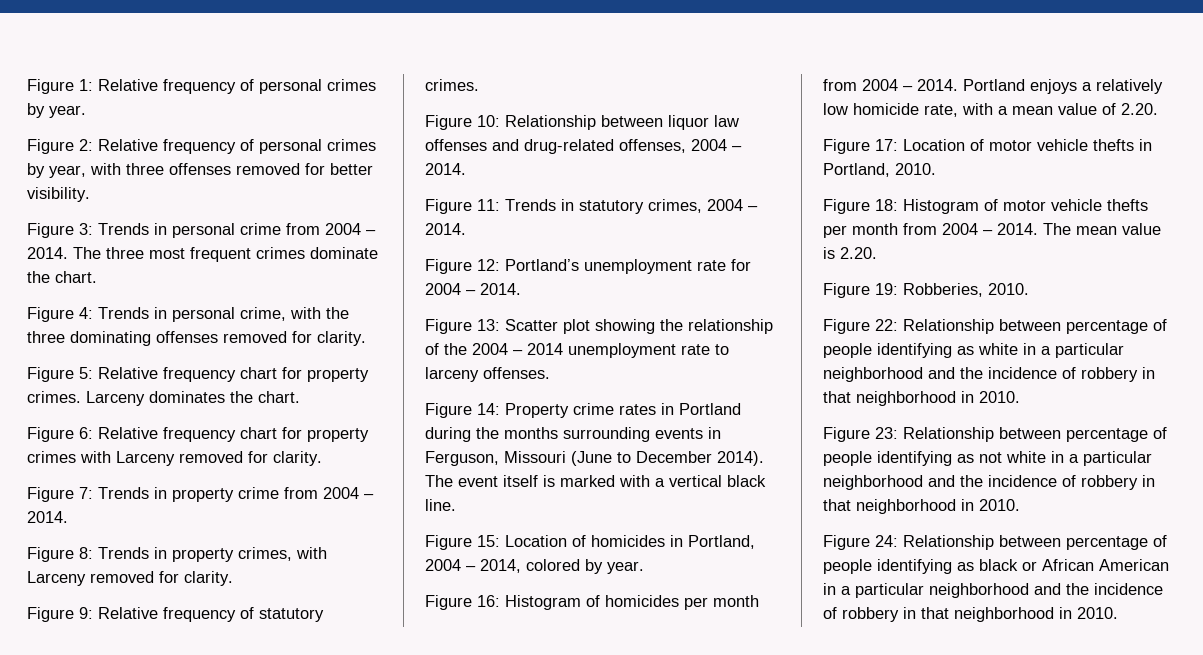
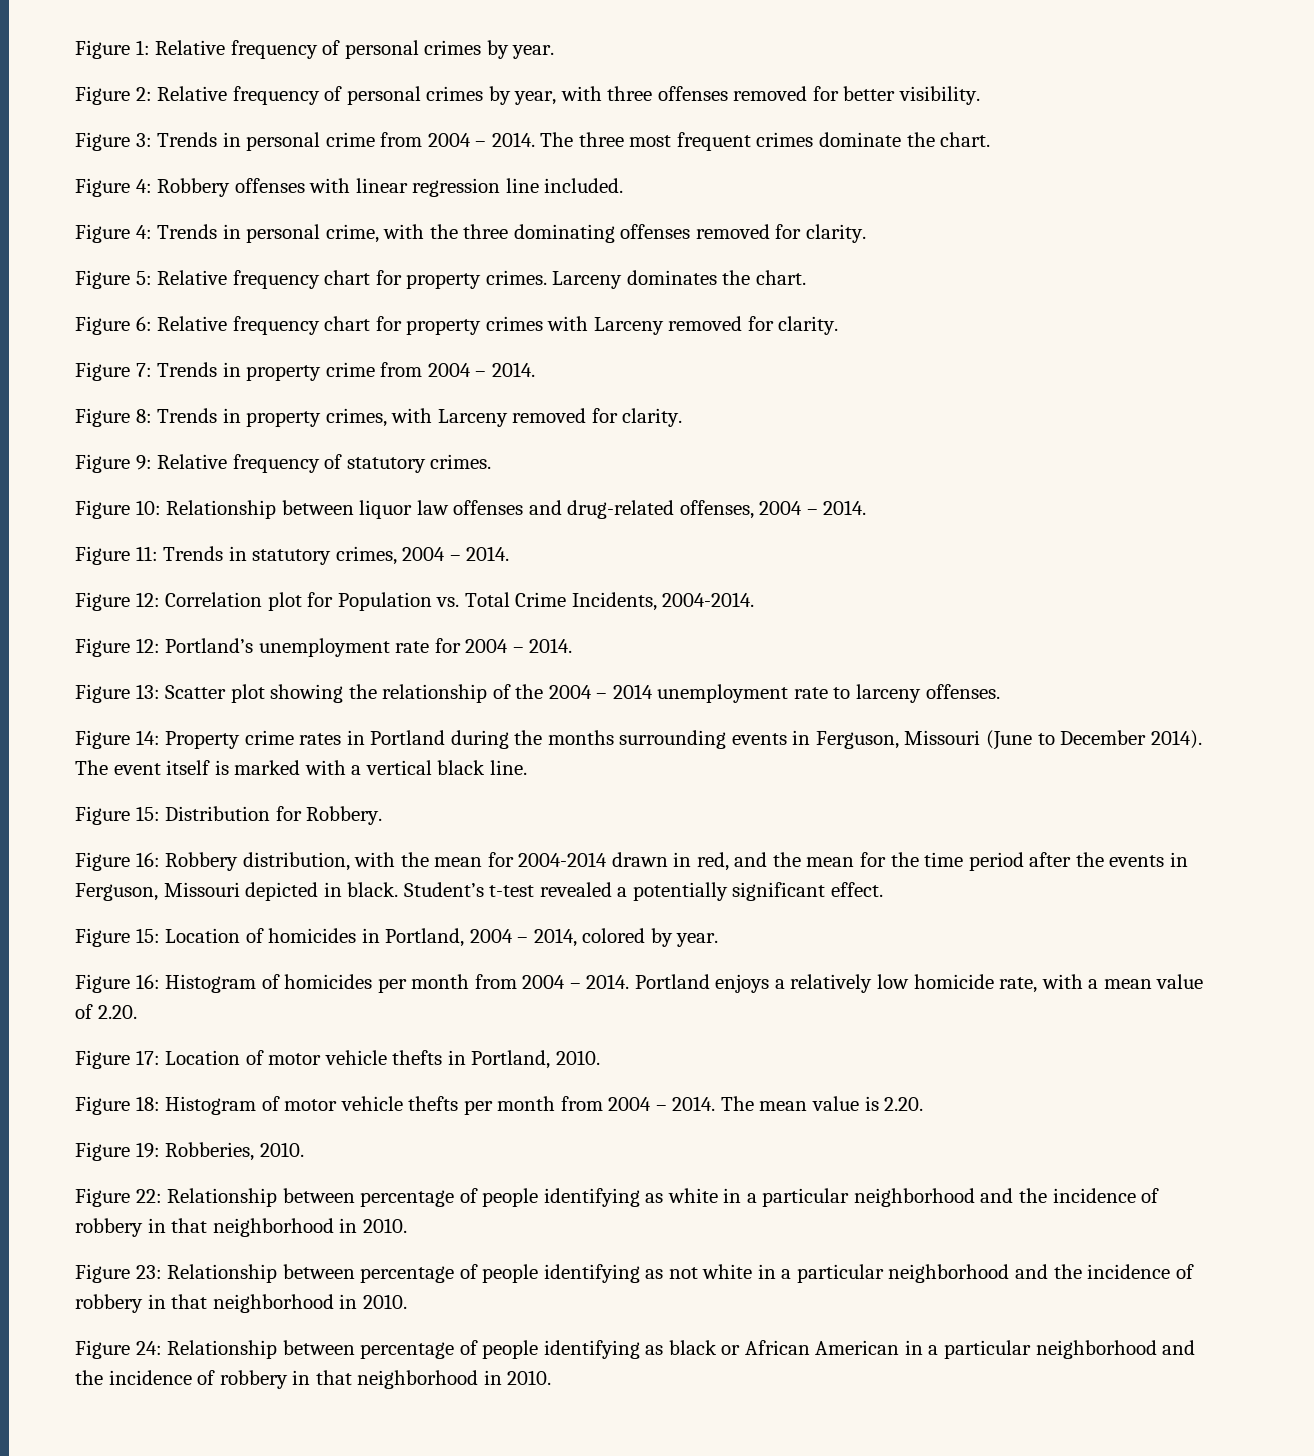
+ Figure 4: Robbery offenses with linear regression line included.
+ Figure 12: Correlation plot for Population vs. Total Crime Incidents, 2004-2014.
+ Figure 15: Distribution for Robbery.
+ Figure 16: Robbery distribution, with the mean for 2004-2014 drawn in red, and the mean for the time period after the events in Ferguson, Missouri depicted in black. Student’s t-test revealed a potentially significant effect.

